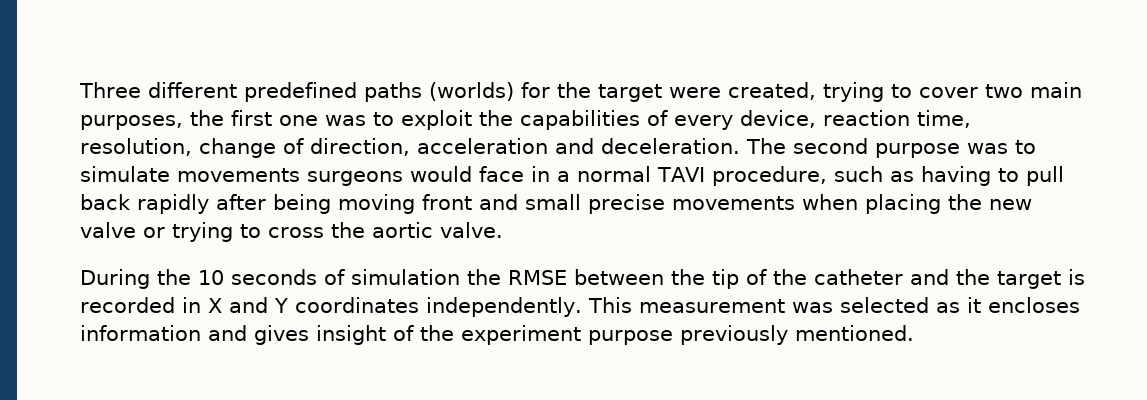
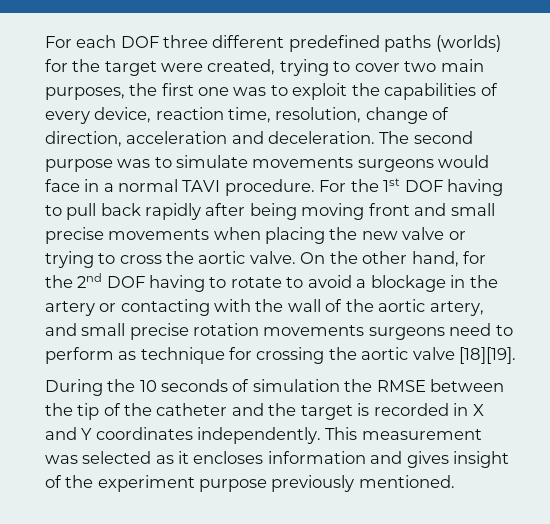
- Three different predefined paths (worlds) for the target were created, trying to cover two main purposes, the first one was to exploit the capabilities of every device, reaction time, resolution, change of direction, acceleration and deceleration.
+ For each DOF three different predefined paths (worlds) for the target were created, trying to cover two main purposes, the first one was to exploit the capabilities of every device, reaction time, resolution, change of direction, acceleration and deceleration.
- The second purpose was to simulate movements surgeons would face in a normal TAVI procedure, such as having to pull back rapidly after being moving front and small precise movements when placing the new valve or trying to cross the aortic valve.
+ The second purpose was to simulate movements surgeons would face in a normal TAVI procedure. For the 1st DOF having to pull back rapidly after being moving front and small precise movements when placing the new valve or trying to cross the aortic valve. On the other hand, for the 2nd DOF having to rotate to avoid a blockage in the artery or contacting with the wall of the aortic artery, and small precise rotation movements surgeons need to perform as technique for crossing the aortic valve [18][19].

